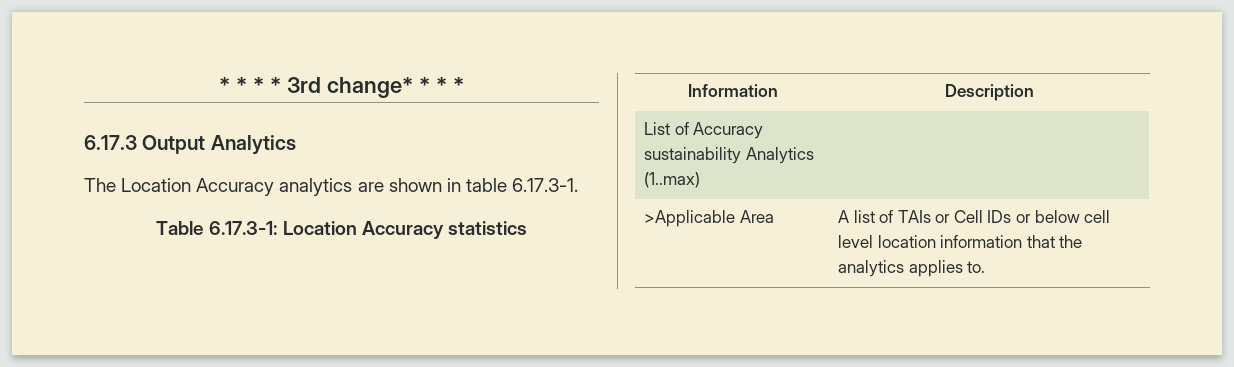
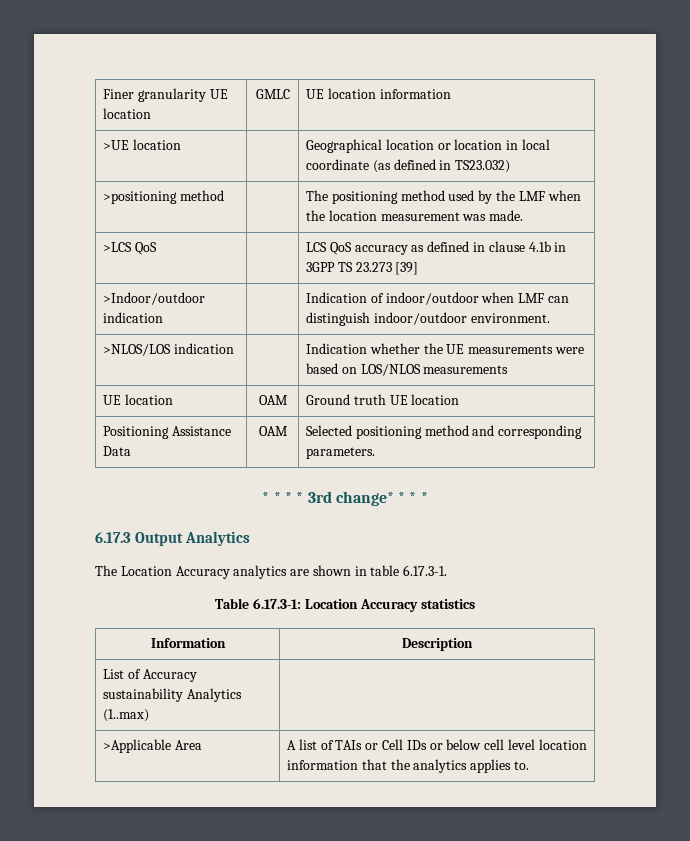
+ Finer granularity UE location | GMLC | UE location information
+ >UE location | | Geographical location or location in local coordinate (as defined in TS23.032)
+ >positioning method | | The positioning method used by the LMF when the location measurement was made.
+ >LCS QoS | | LCS QoS accuracy as defined in clause 4.1b in 3GPP TS 23.273 [39]
+ >Indoor/outdoor indication | | Indication of indoor/outdoor when LMF can distinguish indoor/outdoor environment.
+ >NLOS/LOS indication | | Indication whether the UE measurements were based on LOS/NLOS measurements
+ UE location | OAM | Ground truth UE location
+ Positioning Assistance Data | OAM | Selected positioning method and corresponding parameters.

